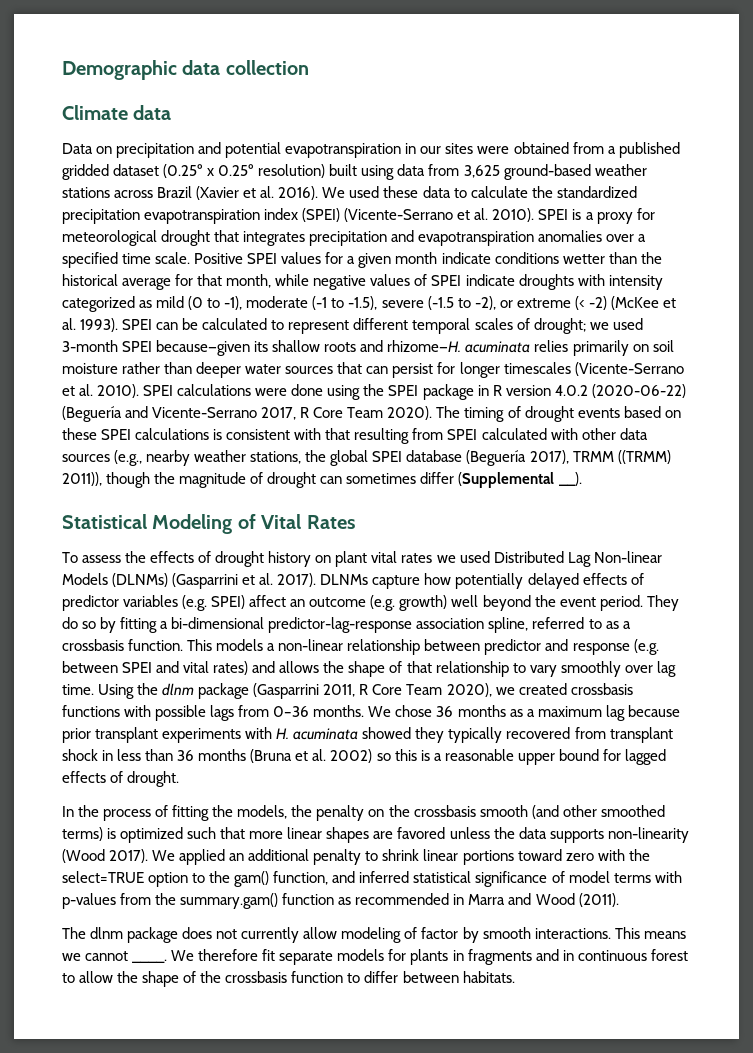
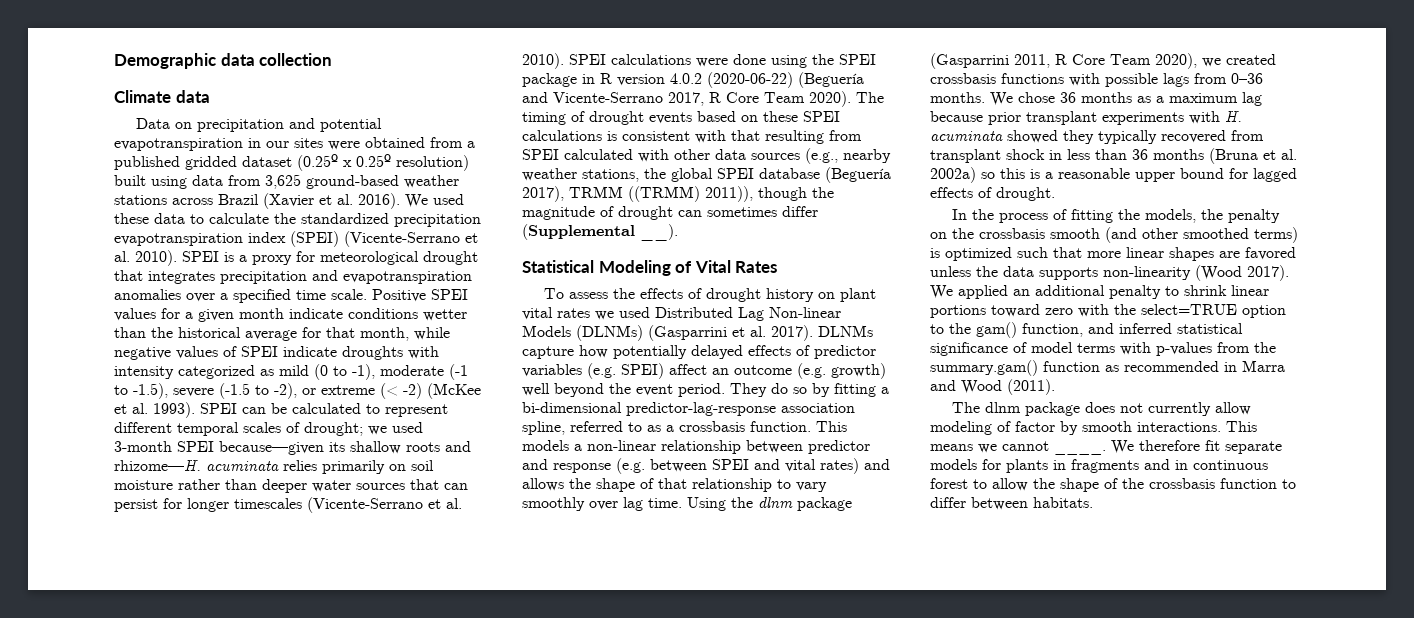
- We chose 36 months as a maximum lag because prior transplant experiments with H. acuminata showed they typically recovered from transplant shock in less than 36 months (Bruna et al. 2002) so this is a reasonable upper bound for lagged effects of drought.
+ We chose 36 months as a maximum lag because prior transplant experiments with H. acuminata showed they typically recovered from transplant shock in less than 36 months (Bruna et al. 2002a) so this is a reasonable upper bound for lagged effects of drought.

